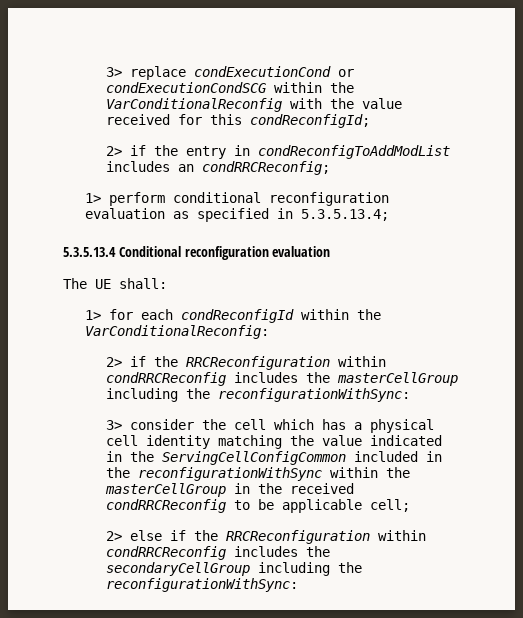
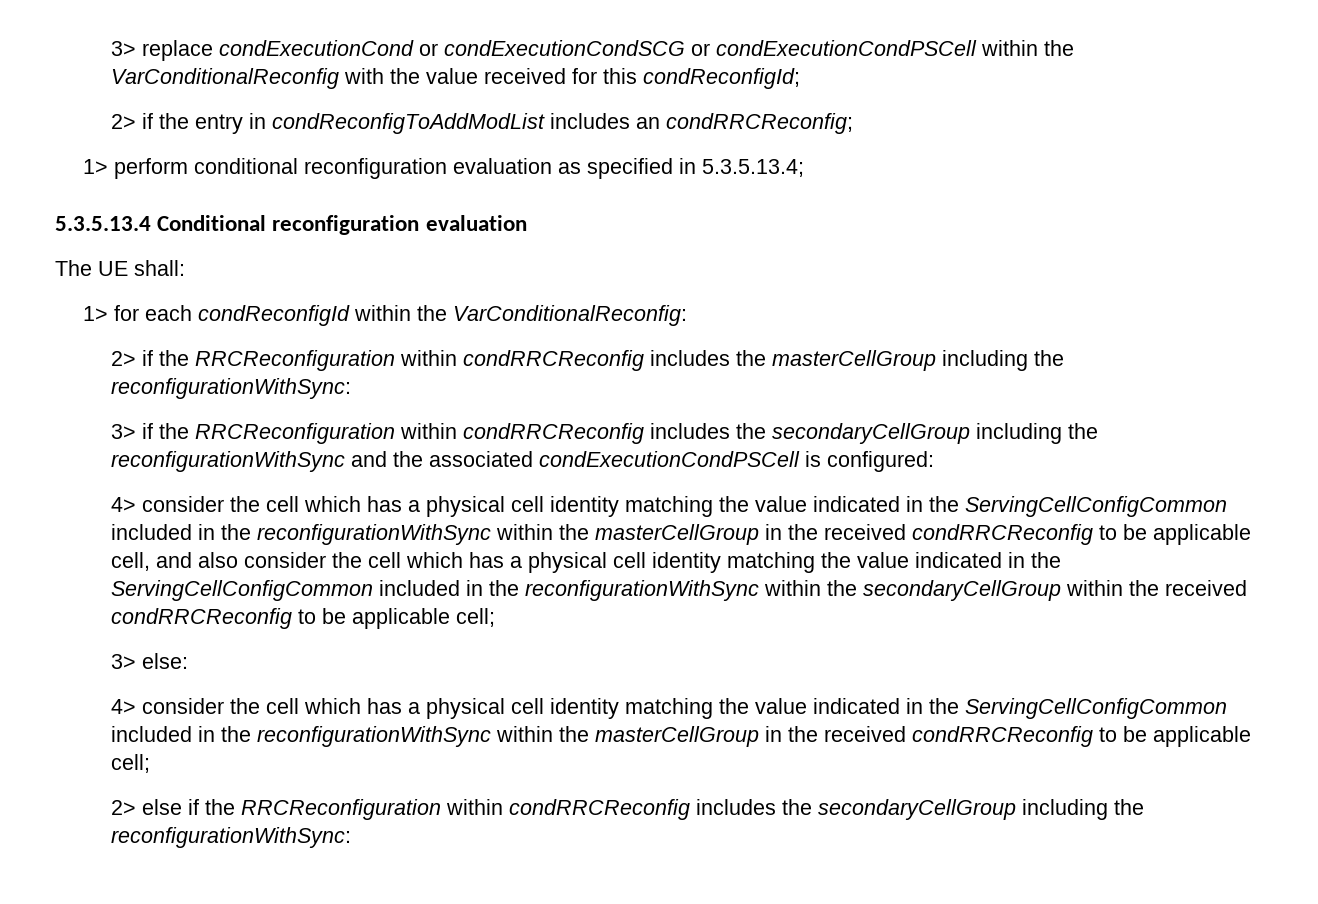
- 3> replace condExecutionCond or condExecutionCondSCG within the VarConditionalReconfig with the value received for this condReconfigId;
+ 3> replace condExecutionCond or condExecutionCondSCG or condExecutionCondPSCell within the VarConditionalReconfig with the value received for this condReconfigId;
- 3> consider the cell which has a physical cell identity matching the value indicated in the ServingCellConfigCommon included in the reconfigurationWithSync within the masterCellGroup in the received condRRCReconfig to be applicable cell;
+ 3> if the RRCReconfiguration within condRRCReconfig includes the secondaryCellGroup including the reconfigurationWithSync and the associated condExecutionCondPSCell is configured:
+ 4> consider the cell which has a physical cell identity matching the value indicated in the ServingCellConfigCommon included in the reconfigurationWithSync within the masterCellGroup in the received condRRCReconfig to be applicable cell, and also consider the cell which has a physical cell identity matching the value indicated in the ServingCellConfigCommon included in the reconfigurationWithSync within the secondaryCellGroup within the received condRRCReconfig to be applicable cell;
+ 3> else:
+ 4> consider the cell which has a physical cell identity matching the value indicated in the ServingCellConfigCommon included in the reconfigurationWithSync within the masterCellGroup in the received condRRCReconfig to be applicable cell;

